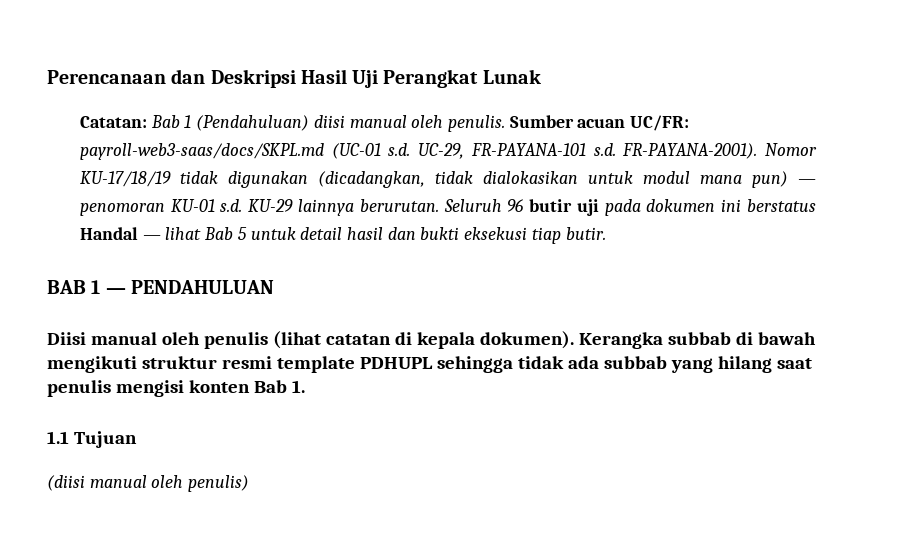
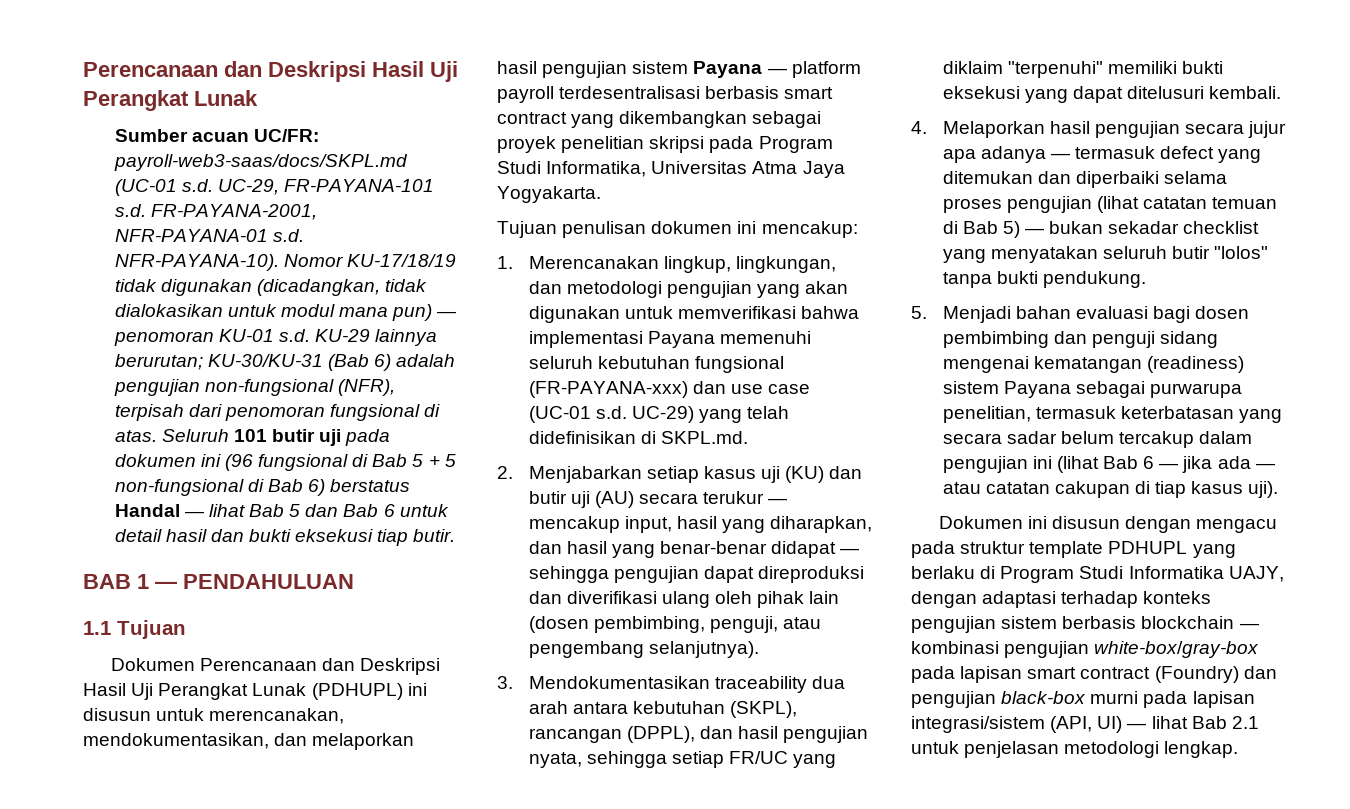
- Catatan: Bab 1 (Pendahuluan) diisi manual oleh penulis. Sumber acuan UC/FR: payroll-web3-saas/docs/SKPL.md (UC-01 s.d. UC-29, FR-PAYANA-101 s.d. FR-PAYANA-2001).
+ Sumber acuan UC/FR: payroll-web3-saas/docs/SKPL.md (UC-01 s.d. UC-29, FR-PAYANA-101 s.d. FR-PAYANA-2001, NFR-PAYANA-01 s.d. NFR-PAYANA-10).
- Nomor KU-17/18/19 tidak digunakan (dicadangkan, tidak dialokasikan untuk modul mana pun) — penomoran KU-01 s.d. KU-29 lainnya berurutan. Seluruh 96 butir uji pada dokumen ini berstatus Handal — lihat Bab 5 untuk detail hasil dan bukti eksekusi tiap butir.
+ Nomor KU-17/18/19 tidak digunakan (dicadangkan, tidak dialokasikan untuk modul mana pun) — penomoran KU-01 s.d. KU-29 lainnya berurutan; KU-30/KU-31 (Bab 6) adalah pengujian non-fungsional (NFR), terpisah dari penomoran fungsional di atas. Seluruh 101 butir uji pada dokumen ini (96 fungsional di Bab 5 + 5 non-fungsional di Bab 6) berstatus Handal — lihat Bab 5 dan Bab 6 untuk detail hasil dan bukti eksekusi tiap butir.
- Diisi manual oleh penulis (lihat catatan di kepala dokumen). Kerangka subbab di bawah mengikuti struktur resmi template PDHUPL sehingga tidak ada subbab yang hilang saat penulis mengisi konten Bab 1.
  1.1 Tujuan
- (diisi manual oleh penulis)
+ Dokumen Perencanaan dan Deskripsi Hasil Uji Perangkat Lunak (PDHUPL) ini disusun untuk merencanakan, mendokumentasikan, dan melaporkan hasil pengujian sistem Payana — platform payroll terdesentralisasi berbasis smart contract yang dikembangkan sebagai proyek penelitian skripsi pada Program Studi Informatika, Universitas Atma Jaya Yogyakarta.
+ Tujuan penulisan dokumen ini mencakup:
+ 1. Merencanakan lingkup, lingkungan, dan metodologi pengujian yang akan digunakan untuk memverifikasi bahwa implementasi Payana memenuhi seluruh kebutuhan fungsional (FR-PAYANA-xxx) dan use case (UC-01 s.d. UC-29) yang telah didefinisikan di SKPL.md.
+ 2. Menjabarkan setiap kasus uji (KU) dan butir uji (AU) secara terukur — mencakup input, hasil yang diharapkan, dan hasil yang benar-benar didapat — sehingga pengujian dapat direproduksi dan diverifikasi ulang oleh pihak lain (dosen pembimbing, penguji, atau pengembang selanjutnya).
+ 3. Mendokumentasikan traceability dua arah antara kebutuhan (SKPL), rancangan (DPPL), dan hasil pengujian nyata, sehingga setiap FR/UC yang diklaim "terpenuhi" memiliki bukti eksekusi yang dapat ditelusuri kembali.
+ 4. Melaporkan hasil pengujian secara jujur apa adanya — termasuk defect yang ditemukan dan diperbaiki selama proses pengujian (lihat catatan temuan di Bab 5) — bukan sekadar checklist yang menyatakan seluruh butir "lolos" tanpa bukti pendukung.
+ 5. Menjadi bahan evaluasi bagi dosen pembimbing dan penguji sidang mengenai kematangan (readiness) sistem Payana sebagai purwarupa penelitian, termasuk keterbatasan yang secara sadar belum tercakup dalam pengujian ini (lihat Bab 6 — jika ada — atau catatan cakupan di tiap kasus uji).
+ Dokumen ini disusun dengan mengacu pada struktur template PDHUPL yang berlaku di Program Studi Informatika UAJY, dengan adaptasi terhadap konteks pengujian sistem berbasis blockchain — kombinasi pengujian white-box/gray-box pada lapisan smart contract (Foundry) dan pengujian black-box murni pada lapisan integrasi/sistem (API, UI) — lihat Bab 2.1 untuk penjelasan metodologi lengkap.

